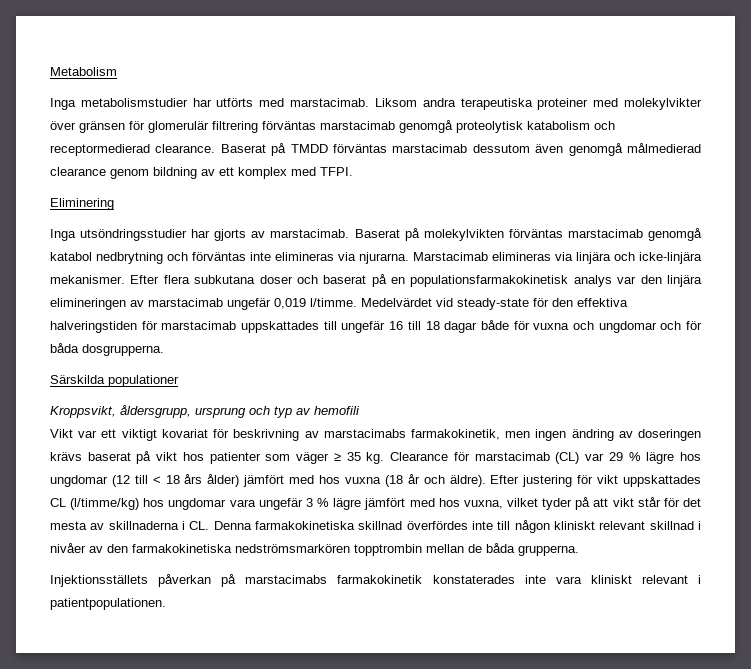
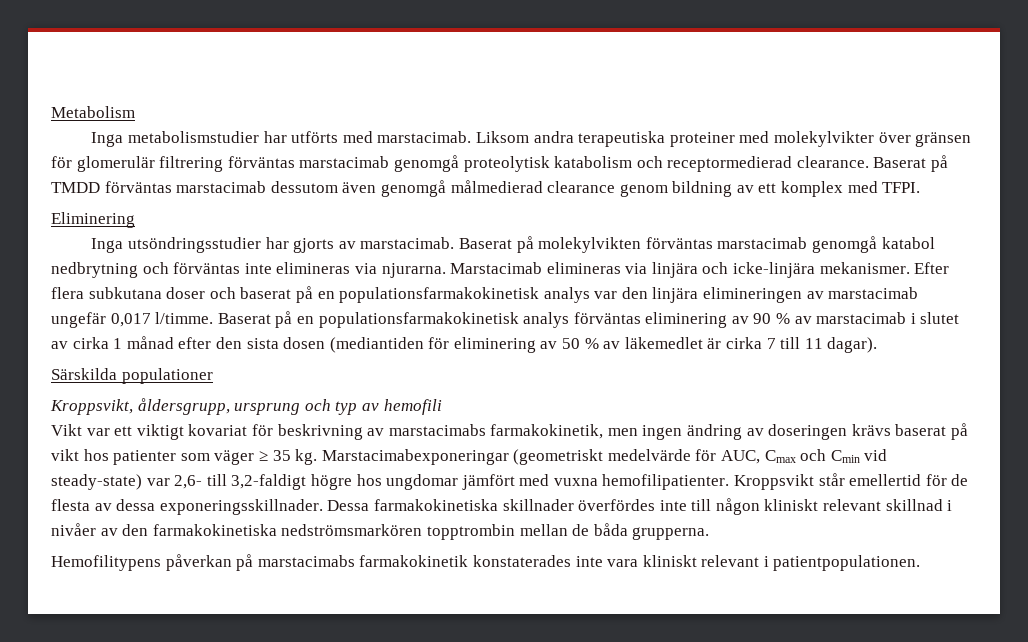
- Efter flera subkutana doser och baserat på en populationsfarmakokinetisk analys var den linjära elimineringen av marstacimab ungefär 0,019 l/timme. Medelvärdet vid steady-state för den effektiva halveringstiden för marstacimab uppskattades till ungefär 16 till 18 dagar både för vuxna och ungdomar och för båda dosgrupperna.
+ Efter flera subkutana doser och baserat på en populationsfarmakokinetisk analys var den linjära elimineringen av marstacimab ungefär 0,017 l/timme. Baserat på en populationsfarmakokinetisk analys förväntas eliminering av 90 % av marstacimab i slutet av cirka 1 månad efter den sista dosen (mediantiden för eliminering av 50 % av läkemedlet är cirka 7 till 11 dagar).
- Clearance för marstacimab (CL) var 29 % lägre hos ungdomar (12 till < 18 års ålder) jämfört med hos vuxna (18 år och äldre). Efter justering för vikt uppskattades CL (l/timme/kg) hos ungdomar vara ungefär 3 % lägre jämfört med hos vuxna, vilket tyder på att vikt står för det mesta av skillnaderna i CL. Denna farmakokinetiska skillnad överfördes inte till någon kliniskt relevant skillnad i nivåer av den farmakokinetiska nedströmsmarkören topptrombin mellan de båda grupperna.
+ Marstacimabexponeringar (geometriskt medelvärde för AUC, Cmax och Cmin vid steady-state) var 2,6- till 3,2-faldigt högre hos ungdomar jämfört med vuxna hemofilipatienter. Kroppsvikt står emellertid för de flesta av dessa exponeringsskillnader. Dessa farmakokinetiska skillnader överfördes inte till någon kliniskt relevant skillnad i nivåer av den farmakokinetiska nedströmsmarkören topptrombin mellan de båda grupperna.
- Injektionsställets påverkan på marstacimabs farmakokinetik konstaterades inte vara kliniskt relevant i patientpopulationen.
+ Hemofilitypens påverkan på marstacimabs farmakokinetik konstaterades inte vara kliniskt relevant i patientpopulationen.

